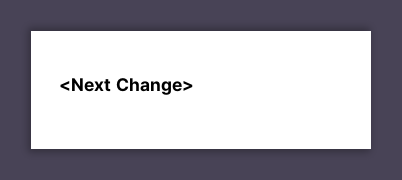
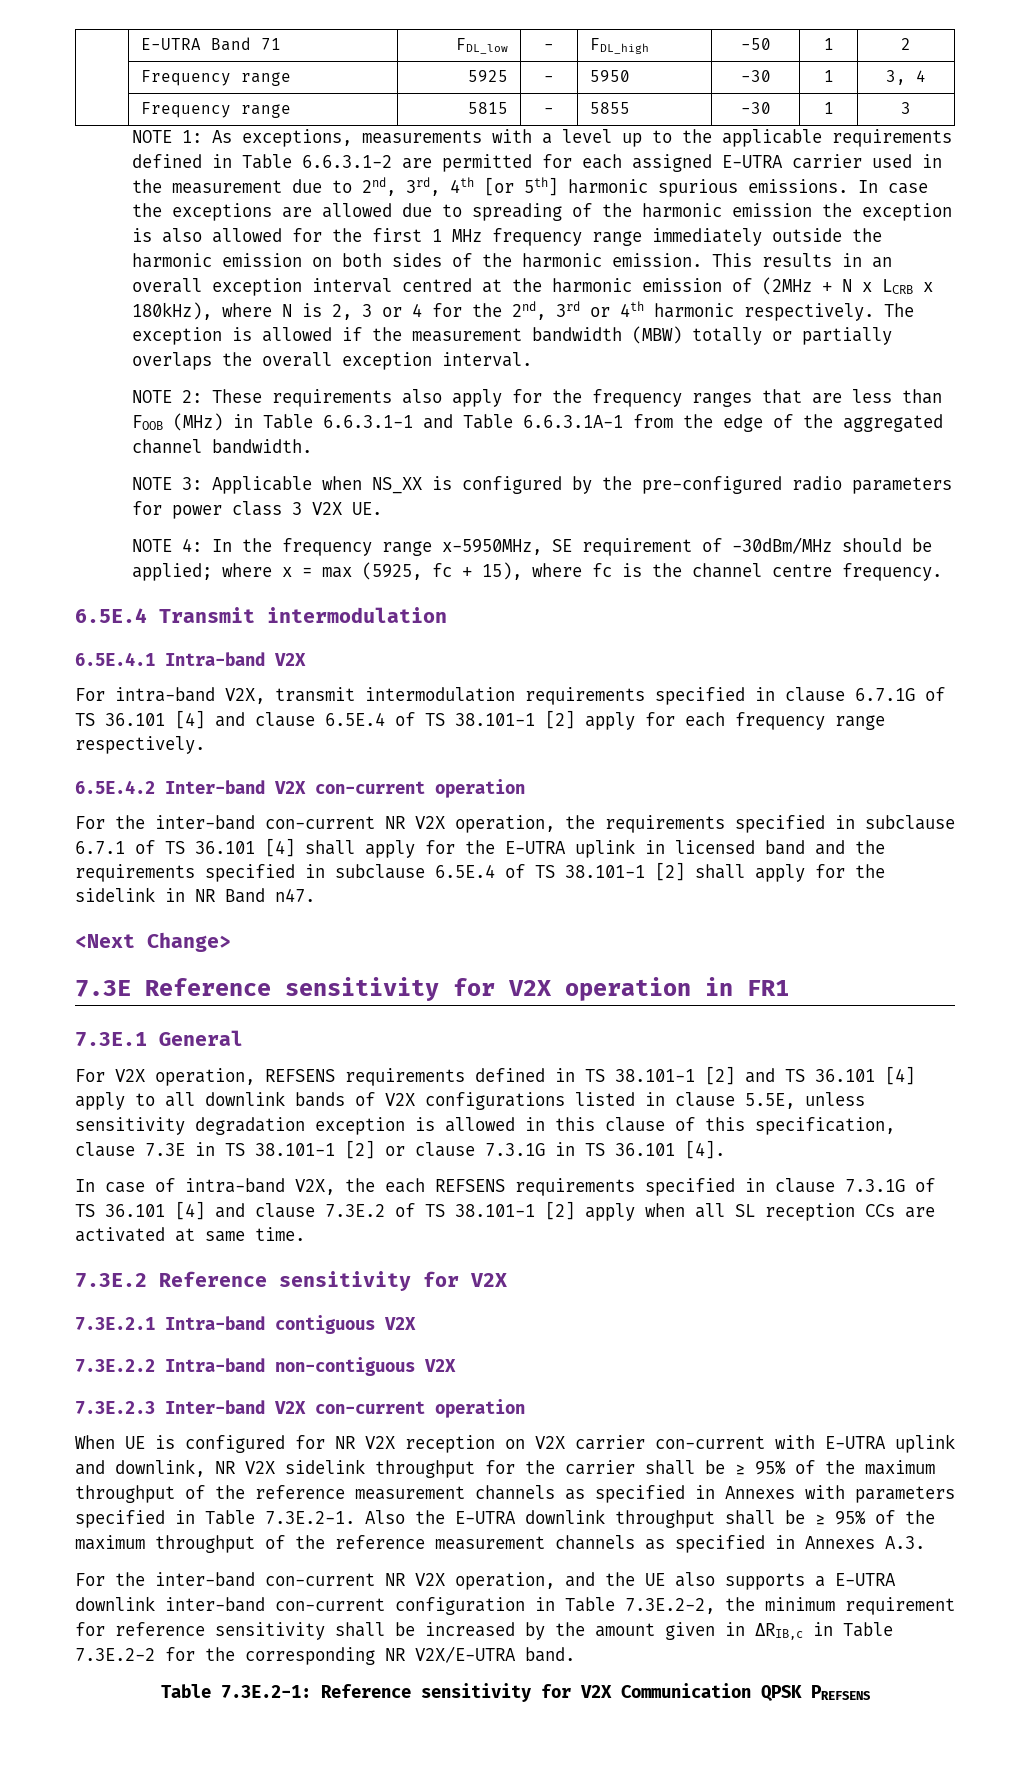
+ | E-UTRA Band 71 | FDL_low | - | FDL_high | -50 | 1 | 2
+ | Frequency range | 5925 | - | 5950 | -30 | 1 | 3, 4
+ | Frequency range | 5815 | - | 5855 | -30 | 1 | 3
+ NOTE 1: As exceptions, measurements with a level up to the applicable requirements defined in Table 6.6.3.1-2 are permitted for each assigned E-UTRA carrier used in the measurement due to 2nd, 3rd, 4th [or 5th] harmonic spurious emissions. In case the exceptions are allowed due to spreading of the harmonic emission the exception is also allowed for the first 1 MHz frequency range immediately outside the harmonic emission on both sides of the harmonic emission. This results in an overall exception interval centred at the harmonic emission of (2MHz + N x LCRB x 180kHz), where N is 2, 3 or 4 for the 2nd, 3rd or 4th harmonic respectively. The exception is allowed if the measurement bandwidth (MBW) totally or partially overlaps the overall exception interval.
+ NOTE 2: These requirements also apply for the frequency ranges that are less than FOOB (MHz) in Table 6.6.3.1-1 and Table 6.6.3.1A-1 from the edge of the aggregated channel bandwidth.
+ NOTE 3: Applicable when NS_XX is configured by the pre-configured radio parameters for power class 3 V2X UE.
+ NOTE 4: In the frequency range x-5950MHz, SE requirement of -30dBm/MHz should be applied; where x = max (5925, fc + 15), where fc is the channel centre frequency.
+ 6.5E.4 Transmit intermodulation
+ 6.5E.4.1 Intra-band V2X
+ For intra-band V2X, transmit intermodulation requirements specified in clause 6.7.1G of TS 36.101 [4] and clause 6.5E.4 of TS 38.101-1 [2] apply for each frequency range respectively.
+ 6.5E.4.2 Inter-band V2X con-current operation
+ For the inter-band con-current NR V2X operation, the requirements specified in subclause 6.7.1 of TS 36.101 [4] shall apply for the E-UTRA uplink in licensed band and the requirements specified in subclause 6.5E.4 of TS 38.101-1 [2] shall apply for the sidelink in NR Band n47.
  <Next Change>
+ 7.3E Reference sensitivity for V2X operation in FR1
+ 7.3E.1 General
+ For V2X operation, REFSENS requirements defined in TS 38.101-1 [2] and TS 36.101 [4] apply to all downlink bands of V2X configurations listed in clause 5.5E, unless sensitivity degradation exception is allowed in this clause of this specification, clause 7.3E in TS 38.101-1 [2] or clause 7.3.1G in TS 36.101 [4].
+ In case of intra-band V2X, the each REFSENS requirements specified in clause 7.3.1G of TS 36.101 [4] and clause 7.3E.2 of TS 38.101-1 [2] apply when all SL reception CCs are activated at same time.
+ 7.3E.2 Reference sensitivity for V2X
+ 7.3E.2.1 Intra-band contiguous V2X
+ 7.3E.2.2 Intra-band non-contiguous V2X
+ 7.3E.2.3 Inter-band V2X con-current operation
+ When UE is configured for NR V2X reception on V2X carrier con-current with E-UTRA uplink and downlink, NR V2X sidelink throughput for the carrier shall be ≥ 95% of the maximum throughput of the reference measurement channels as specified in Annexes with parameters specified in Table 7.3E.2-1. Also the E-UTRA downlink throughput shall be ≥ 95% of the maximum throughput of the reference measurement channels as specified in Annexes A.3.
+ For the inter-band con-current NR V2X operation, and the UE also supports a E-UTRA downlink inter-band con-current configuration in Table 7.3E.2-2, the minimum requirement for reference sensitivity shall be increased by the amount given in ΔRIB,c in Table 7.3E.2-2 for the corresponding NR V2X/E-UTRA band.
+ Table 7.3E.2-1: Reference sensitivity for V2X Communication QPSK PREFSENS

